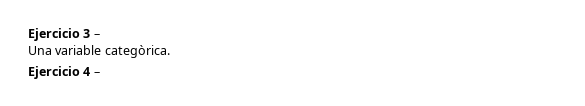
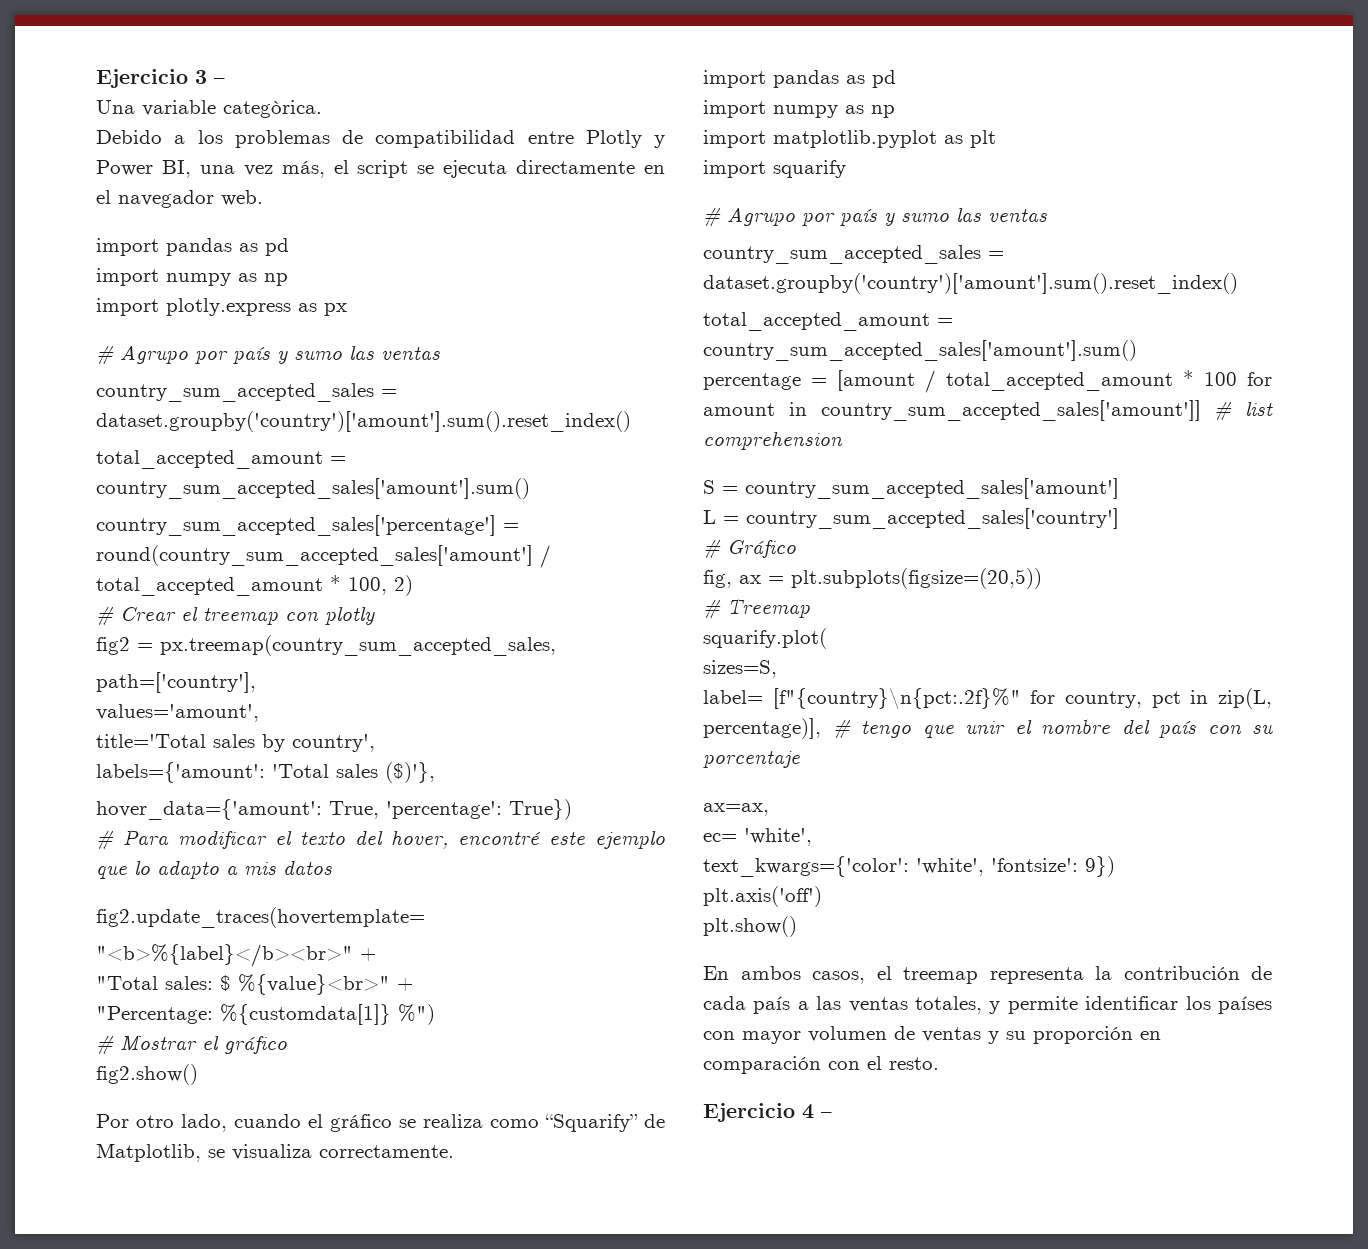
+ Debido a los problemas de compatibilidad entre Plotly y Power BI, una vez más, el script se ejecuta directamente en el navegador web.
+ import pandas as pd
+ import numpy as np
+ import plotly.express as px
+ # Agrupo por país y sumo las ventas
+ country_sum_accepted_sales = dataset.groupby('country')['amount'].sum().reset_index()
+ total_accepted_amount = country_sum_accepted_sales['amount'].sum()
+ country_sum_accepted_sales['percentage'] = round(country_sum_accepted_sales['amount'] / total_accepted_amount * 100, 2)
+ # Crear el treemap con plotly
+ fig2 = px.treemap(country_sum_accepted_sales,
+ path=['country'],
+ values='amount',
+ title='Total sales by country',
+ labels={'amount': 'Total sales ($)'},
+ hover_data={'amount': True, 'percentage': True})
+ # Para modificar el texto del hover, encontré este ejemplo que lo adapto a mis datos
+ fig2.update_traces(hovertemplate=
+ "<b>%{label}</b><br>" +
+ "Total sales: $ %{value}<br>" +
+ "Percentage: %{customdata[1]} %")
+ # Mostrar el gráfico
+ fig2.show()
+ Por otro lado, cuando el gráfico se realiza como “Squarify” de Matplotlib, se visualiza correctamente.
+ import pandas as pd
+ import numpy as np
+ import matplotlib.pyplot as plt
+ import squarify
+ # Agrupo por país y sumo las ventas
+ country_sum_accepted_sales = dataset.groupby('country')['amount'].sum().reset_index()
+ total_accepted_amount = country_sum_accepted_sales['amount'].sum()
+ percentage = [amount / total_accepted_amount * 100 for amount in country_sum_accepted_sales['amount']] # list comprehension
+ S = country_sum_accepted_sales['amount']
+ L = country_sum_accepted_sales['country']
+ # Gráfico
+ fig, ax = plt.subplots(figsize=(20,5))
+ # Treemap
+ squarify.plot(
+ sizes=S,
+ label= [f"{country}\n{pct:.2f}%" for country, pct in zip(L, percentage)], # tengo que unir el nombre del país con su porcentaje
+ ax=ax,
+ ec= 'white',
+ text_kwargs={'color': 'white', 'fontsize': 9})
+ plt.axis('off')
+ plt.show()
+ En ambos casos, el treemap representa la contribución de cada país a las ventas totales, y permite identificar los países con mayor volumen de ventas y su proporción en comparación con el resto.

